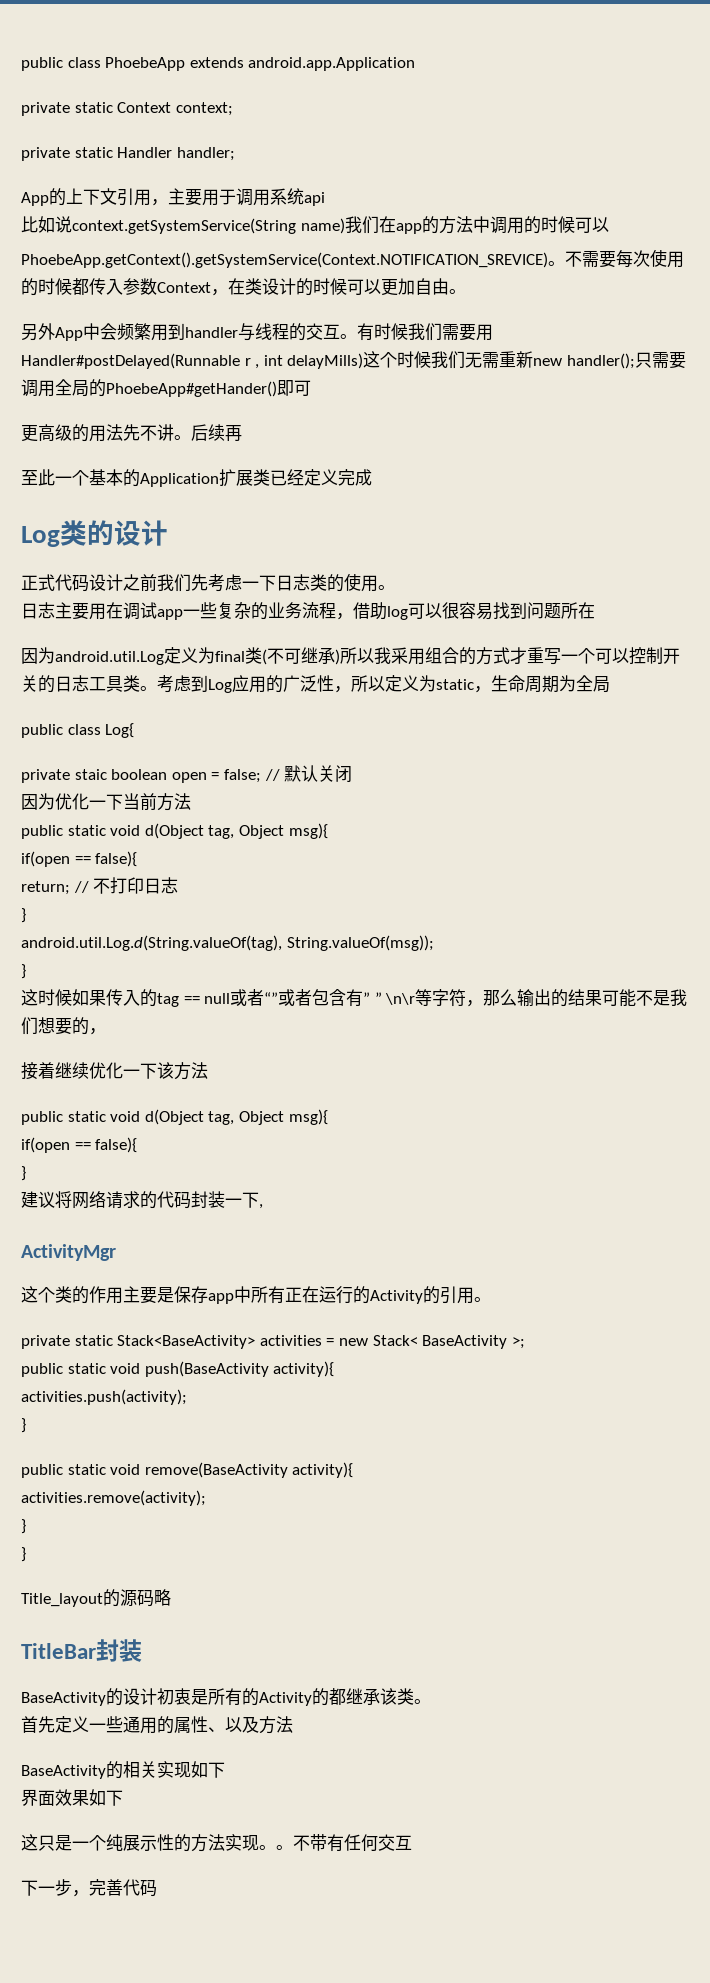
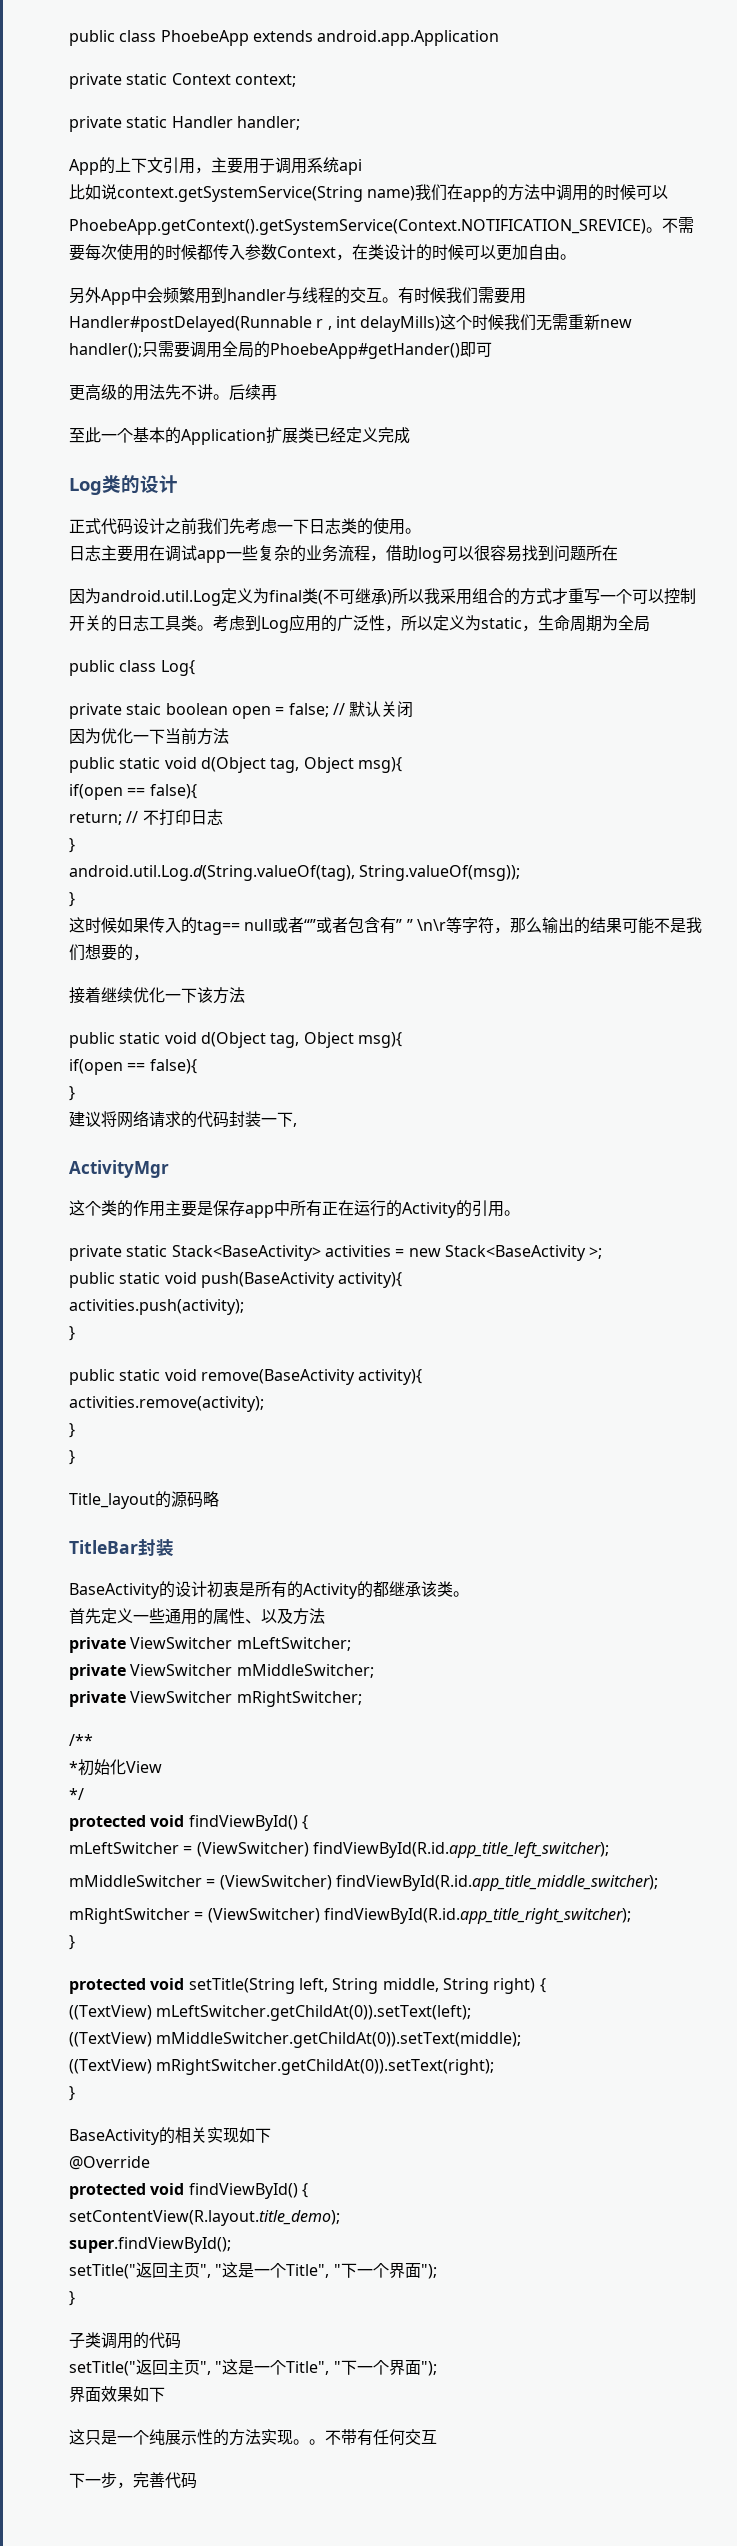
- 这时候如果传入的tag == null或者“”或者包含有” ” \n\r等字符，那么输出的结果可能不是我们想要的，
+ 这时候如果传入的tag== null或者“”或者包含有” ” \n\r等字符，那么输出的结果可能不是我们想要的，
- private static Stack<BaseActivity> activities = new Stack< BaseActivity >;
+ private static Stack<BaseActivity> activities = new Stack<BaseActivity >;
+ private ViewSwitcher mLeftSwitcher;
+ private ViewSwitcher mMiddleSwitcher;
+ private ViewSwitcher mRightSwitcher;
+ /**
+ *初始化View
+ */
+ protected void findViewById() {
+ mLeftSwitcher = (ViewSwitcher) findViewById(R.id.app_title_left_switcher);
+ mMiddleSwitcher = (ViewSwitcher) findViewById(R.id.app_title_middle_switcher);
+ mRightSwitcher = (ViewSwitcher) findViewById(R.id.app_title_right_switcher);
+ }
+ protected void setTitle(String left, String middle, String right) {
+ ((TextView) mLeftSwitcher.getChildAt(0)).setText(left);
+ ((TextView) mMiddleSwitcher.getChildAt(0)).setText(middle);
+ ((TextView) mRightSwitcher.getChildAt(0)).setText(right);
+ }
+ @Override
+ protected void findViewById() {
+ setContentView(R.layout.title_demo);
+ super.findViewById();
+ setTitle("返回主页", "这是一个Title", "下一个界面");
+ }
+ 子类调用的代码
+ setTitle("返回主页", "这是一个Title", "下一个界面");

